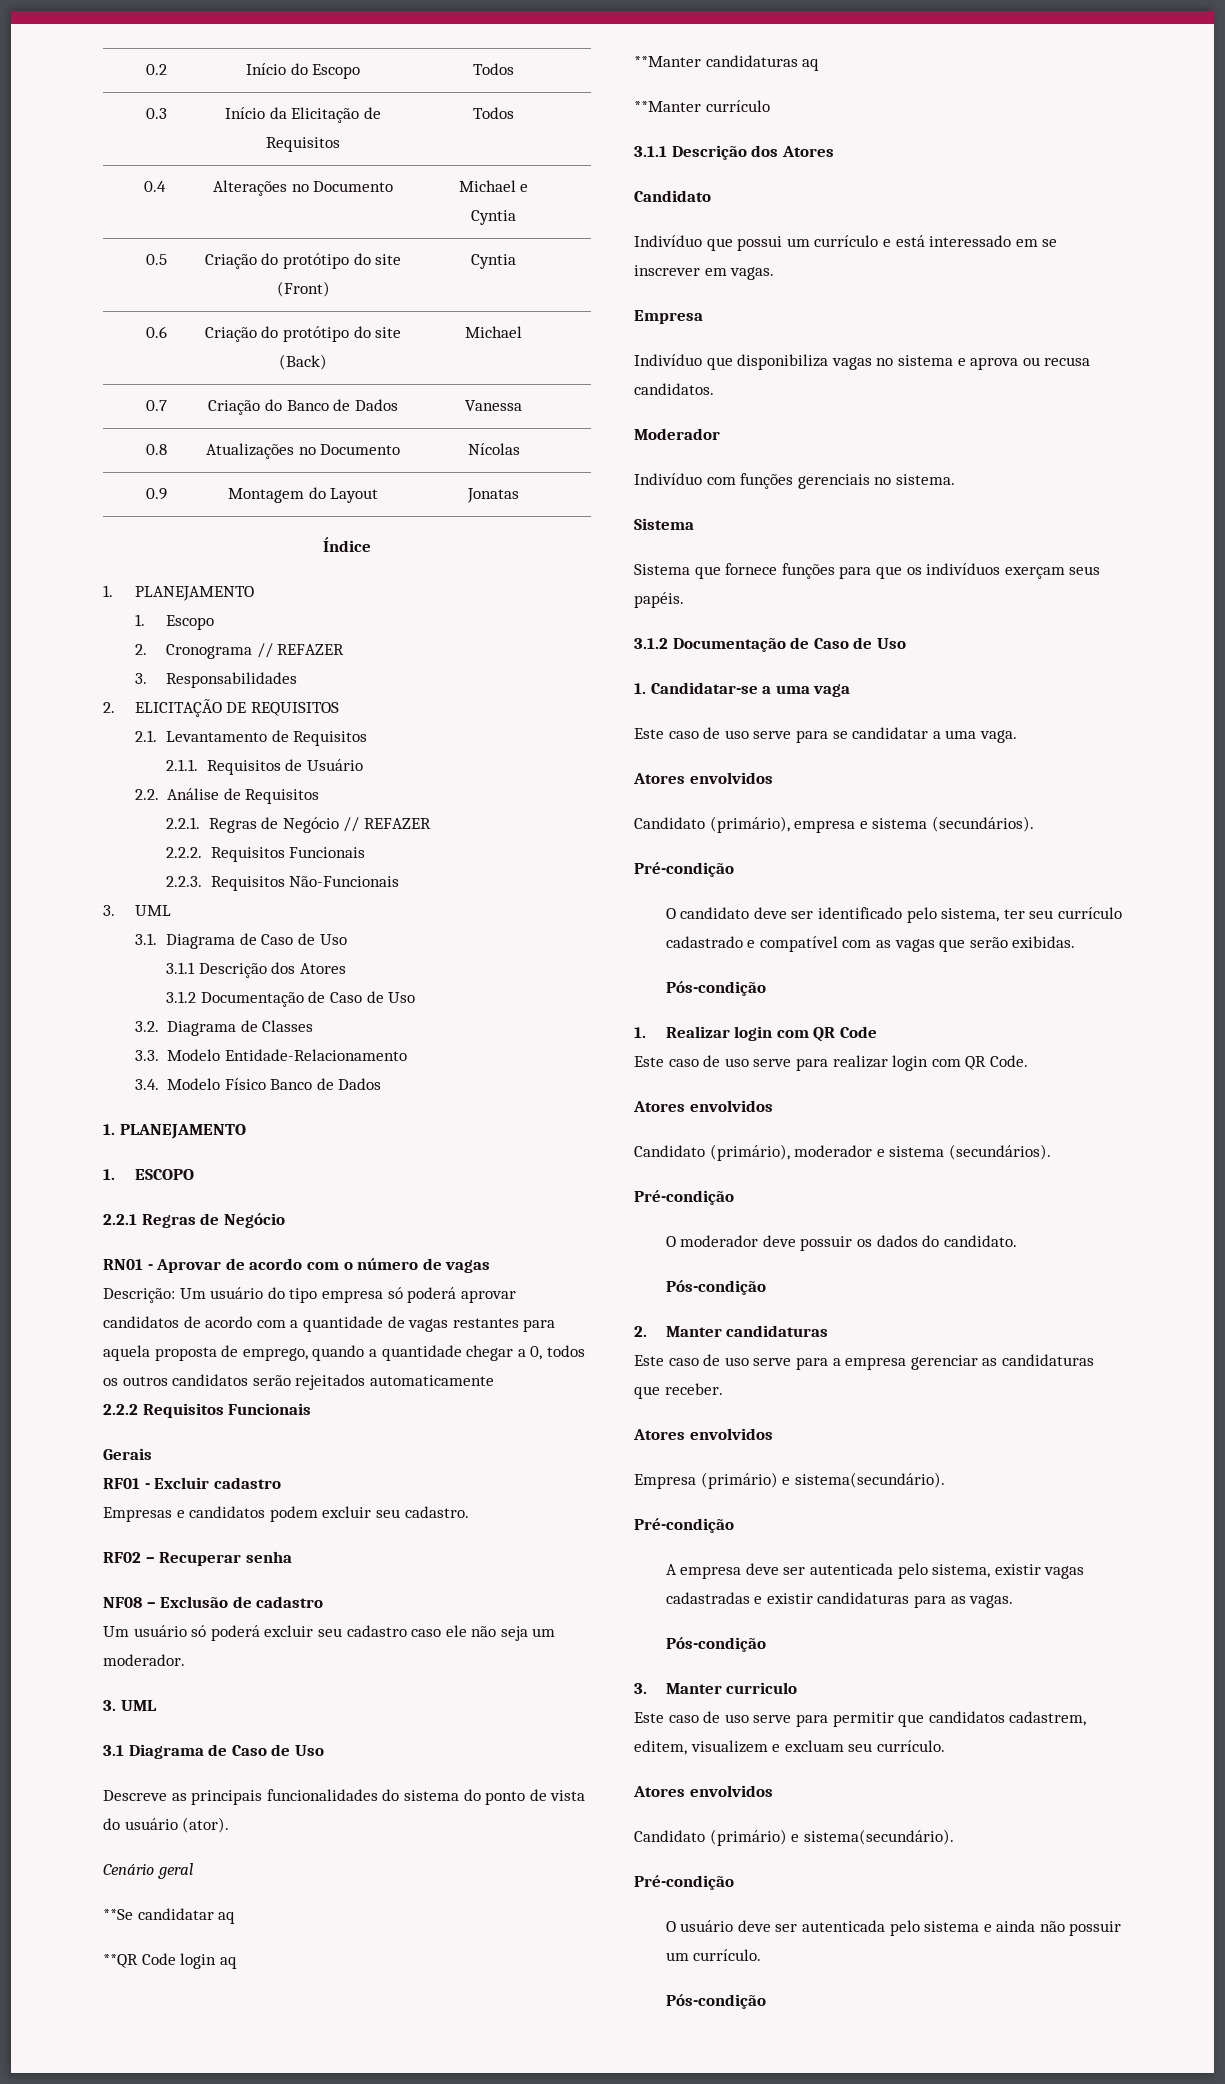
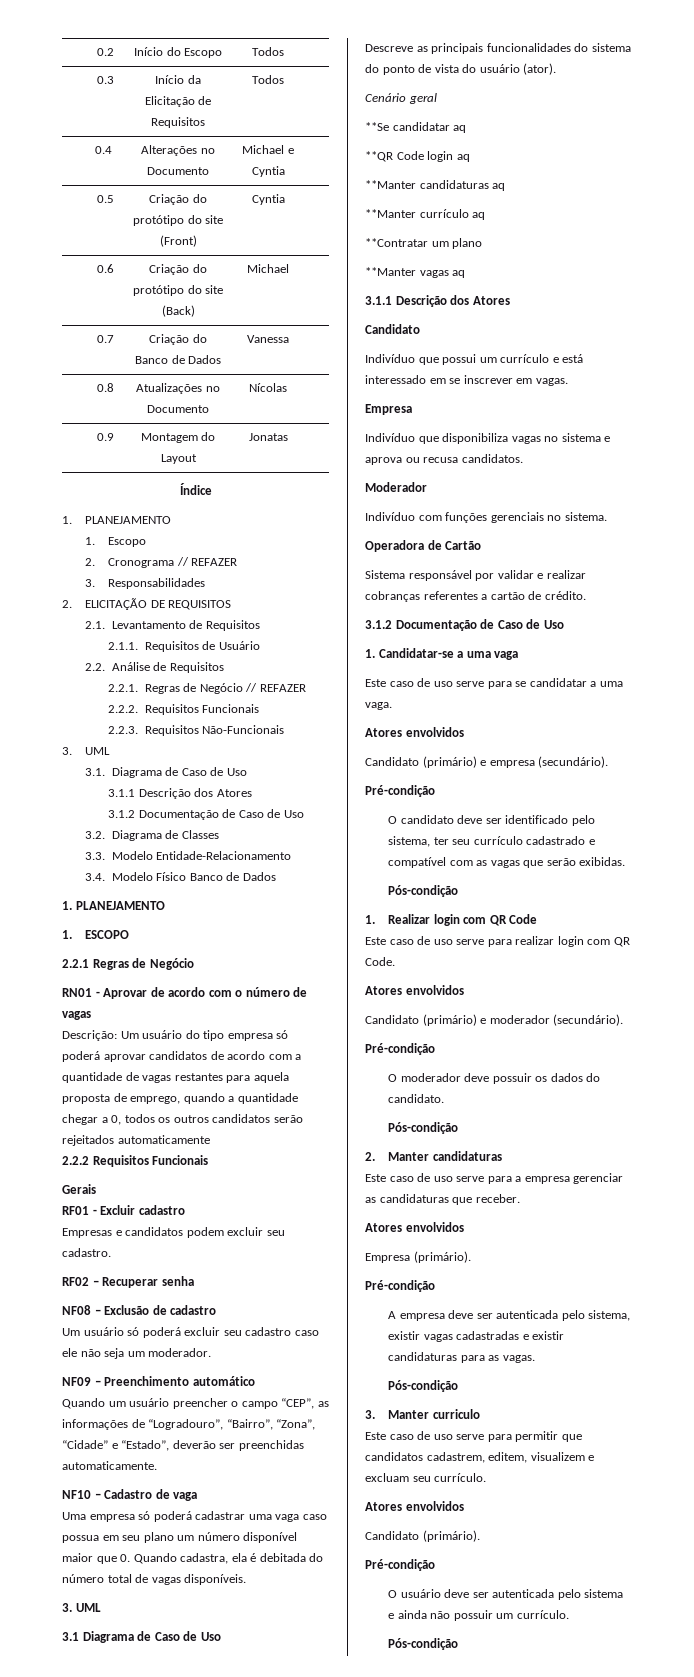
+ NF09 – Preenchimento automático
+ Quando um usuário preencher o campo “CEP”, as informações de “Logradouro”, “Bairro”, “Zona”, “Cidade” e “Estado”, deverão ser preenchidas automaticamente.
+ NF10 – Cadastro de vaga
+ Uma empresa só poderá cadastrar uma vaga caso possua em seu plano um número disponível maior que 0. Quando cadastra, ela é debitada do número total de vagas disponíveis.
- **Manter currículo
+ **Manter currículo aq
+ **Contratar um plano
+ **Manter vagas aq
  Indivíduo com funções gerenciais no sistema.
- Sistema
- Sistema que fornece funções para que os indivíduos exerçam seus papéis.
+ Operadora de Cartão
+ Sistema responsável por validar e realizar cobranças referentes a cartão de crédito.
- Candidato (primário), empresa e sistema (secundários).
+ Candidato (primário) e empresa (secundário).
- Candidato (primário), moderador e sistema (secundários).
+ Candidato (primário) e moderador (secundário).
- Empresa (primário) e sistema(secundário).
+ Empresa (primário).
- Candidato (primário) e sistema(secundário).
+ Candidato (primário).

